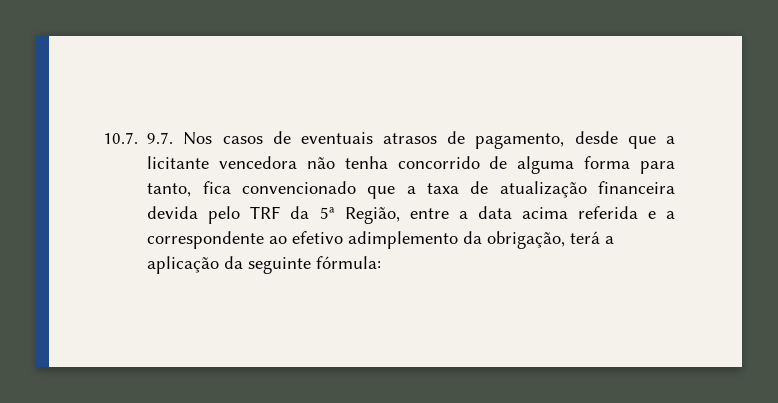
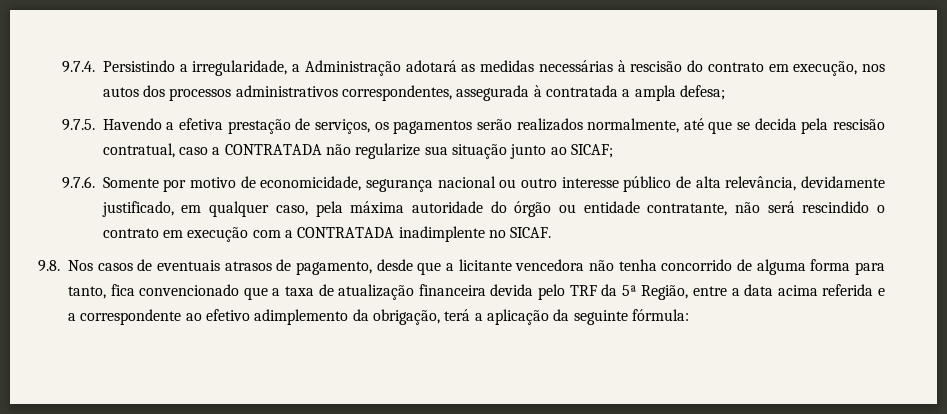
- 10.7. 9.7. Nos casos de eventuais atrasos de pagamento, desde que a licitante vencedora não tenha concorrido de alguma forma para tanto, fica convencionado que a taxa de atualização financeira devida pelo TRF da 5ª Região, entre a data acima referida e a correspondente ao efetivo adimplemento da obrigação, terá a aplicação da seguinte fórmula:
+ 9.7.4. Persistindo a irregularidade, a Administração adotará as medidas necessárias à rescisão do contrato em execução, nos autos dos processos administrativos correspondentes, assegurada à contratada a ampla defesa;
+ 9.7.5. Havendo a efetiva prestação de serviços, os pagamentos serão realizados normalmente, até que se decida pela rescisão contratual, caso a CONTRATADA não regularize sua situação junto ao SICAF;
+ 9.7.6. Somente por motivo de economicidade, segurança nacional ou outro interesse público de alta relevância, devidamente justificado, em qualquer caso, pela máxima autoridade do órgão ou entidade contratante, não será rescindido o contrato em execução com a CONTRATADA inadimplente no SICAF.
+ 9.8. Nos casos de eventuais atrasos de pagamento, desde que a licitante vencedora não tenha concorrido de alguma forma para tanto, fica convencionado que a taxa de atualização financeira devida pelo TRF da 5ª Região, entre a data acima referida e a correspondente ao efetivo adimplemento da obrigação, terá a aplicação da seguinte fórmula:

